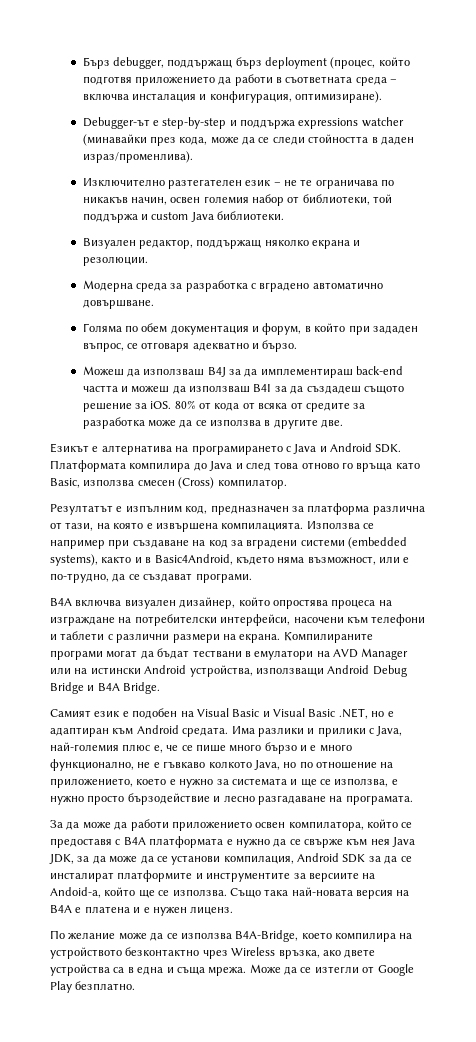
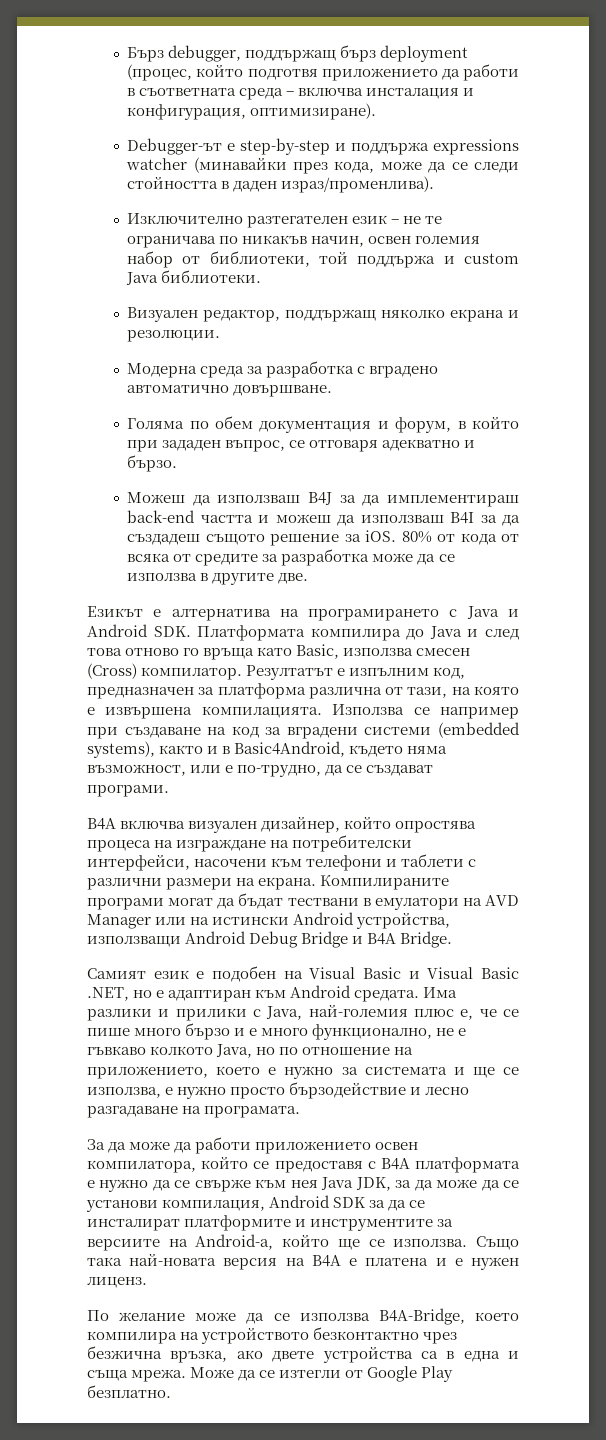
- Езикът е алтернатива на програмирането с Java и Android SDK. Платформата компилира до Java и след това отново го връща като Basic, използва смесен (Cross) компилатор.
- Резултатът е изпълним код, предназначен за платформа различна от тази, на която е извършена компилацията.
+ Езикът е алтернатива на програмирането с Java и Android SDK. Платформата компилира до Java и след това отново го връща като Basic, използва смесен (Cross) компилатор. Резултатът е изпълним код, предназначен за платформа различна от тази, на която е извършена компилацията.
- За да може да работи приложението освен компилатора, който се предоставя с B4A платформата е нужно да се свърже към нея Java JDK, за да може да се установи компилация, Android SDK за да се инсталират платформите и инструментите за версиите на Andoid-а, който ще се използва.
+ За да може да работи приложението освен компилатора, който се предоставя с B4A платформата е нужно да се свърже към нея Java JDK, за да може да се установи компилация, Android SDK за да се инсталират платформите и инструментите за версиите на Android-а, който ще се използва.
- По желание може да се използва B4A-Bridge, което компилира на устройството безконтактно чрез Wireless връзка, ако двете устройства са в една и съща мрежа.
+ По желание може да се използва B4A-Bridge, което компилира на устройството безконтактно чрез безжична връзка, ако двете устройства са в една и съща мрежа.

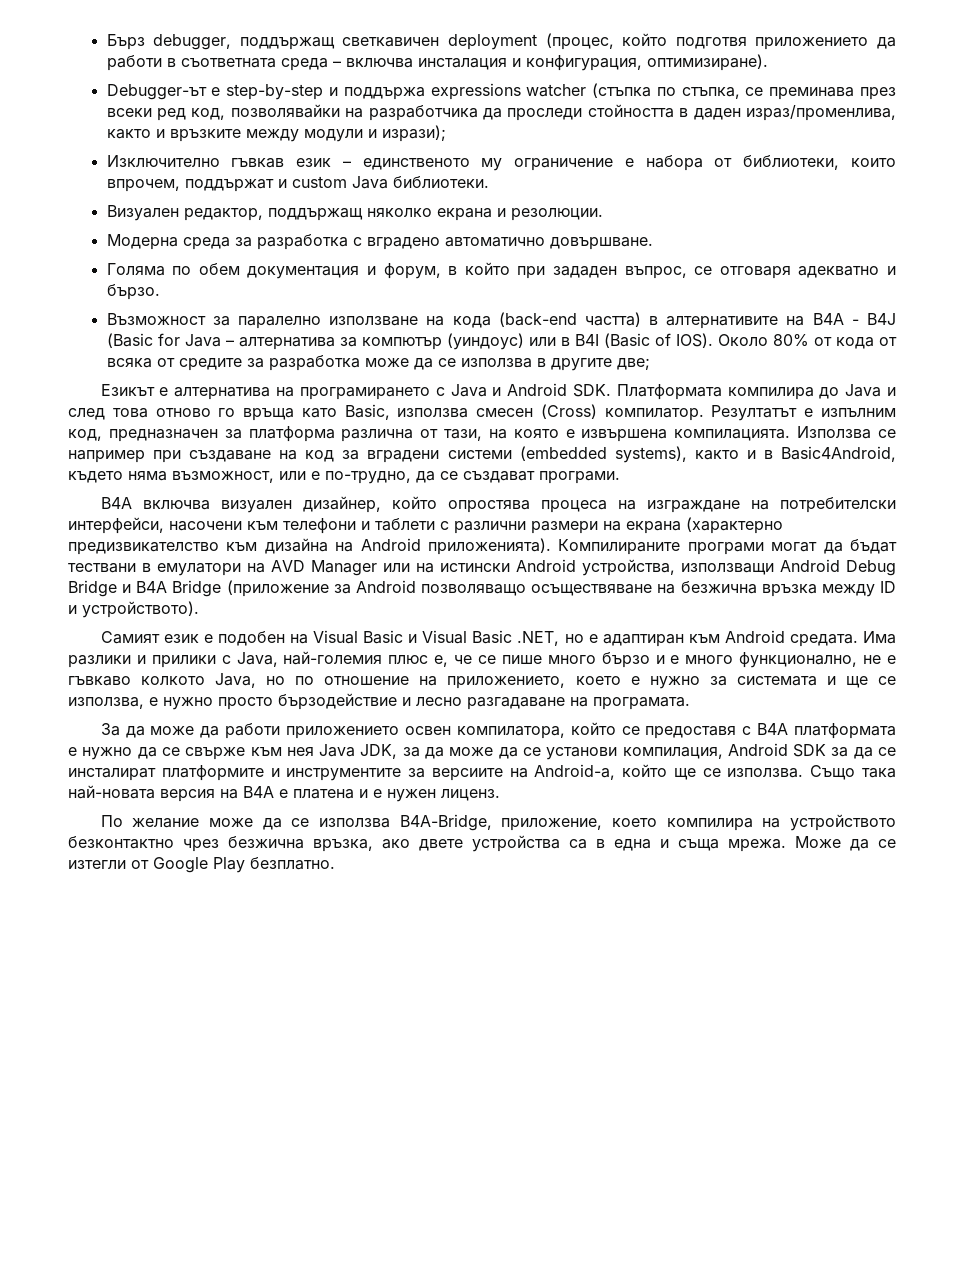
- Бърз debugger, поддържащ бърз deployment (процес, който подготвя приложението да работи в съответната среда – включва инсталация и конфигурация, оптимизиране).
+ Бърз debugger, поддържащ светкавичен deployment (процес, който подготвя приложението да работи в съответната среда – включва инсталация и конфигурация, оптимизиране).
- Debugger-ът е step-by-step и поддържа expressions watcher (минавайки през кода, може да се следи стойността в даден израз/променлива).
+ Debugger-ът е step-by-step и поддържа expressions watcher (стъпка по стъпка, се преминава през всеки ред код, позволявайки на разработчика да проследи стойността в даден израз/променлива, както и връзките между модули и изрази);
- Изключително разтегателен език – не те ограничава по никакъв начин, освен големия набор от библиотеки, той поддържа и custom Java библиотеки.
+ Изключително гъвкав език – единственото му ограничение е набора от библиотеки, които впрочем, поддържат и custom Java библиотеки.
- Можеш да използваш B4J за да имплементираш back-end частта и можеш да използваш B4I за да създадеш същото решение за iOS. 80% от кода от всяка от средите за разработка може да се използва в другите две.
+ Възможност за паралелно използване на кода (back-end частта) в алтернативите на B4A - B4J (Basic for Java – алтернатива за компютър (уиндоус) или в B4I (Basic of IOS). Около 80% от кода от всяка от средите за разработка може да се използва в другите две;
- B4A включва визуален дизайнер, който опростява процеса на изграждане на потребителски интерфейси, насочени към телефони и таблети с различни размери на екрана.
+ B4A включва визуален дизайнер, който опростява процеса на изграждане на потребителски интерфейси, насочени към телефони и таблети с различни размери на екрана (характерно предизвикателство към дизайна на Android приложенията).
- Компилираните програми могат да бъдат тествани в емулатори на AVD Manager или на истински Android устройства, използващи Android Debug Bridge и B4A Bridge.
+ Компилираните програми могат да бъдат тествани в емулатори на AVD Manager или на истински Android устройства, използващи Android Debug Bridge и B4A Bridge (приложение за Android позволяващо осъществяване на безжична връзка между ID и устройството).
- По желание може да се използва B4A-Bridge, което компилира на устройството безконтактно чрез безжична връзка, ако двете устройства са в една и съща мрежа.
+ По желание може да се използва B4A-Bridge, приложение, което компилира на устройството безконтактно чрез безжична връзка, ако двете устройства са в една и съща мрежа.

